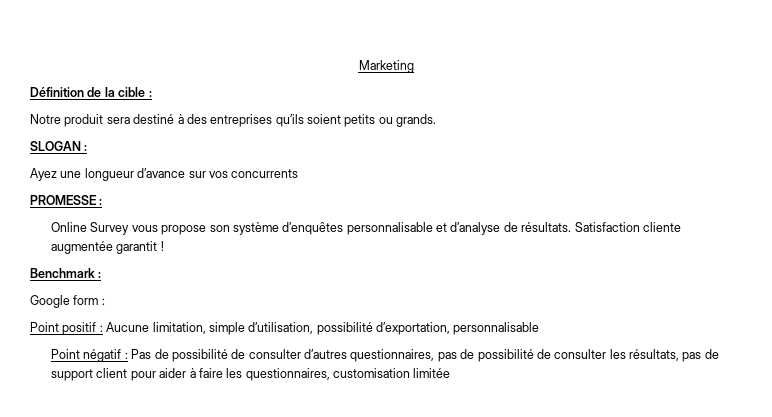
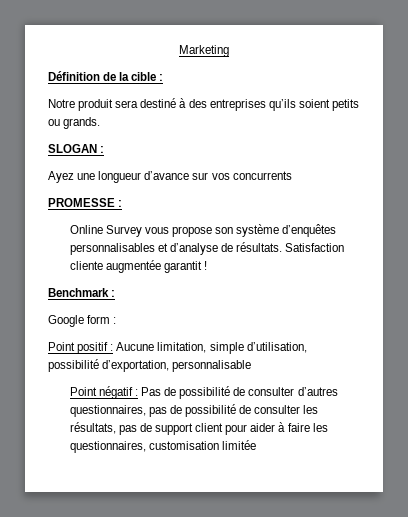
- Online Survey vous propose son système d’enquêtes personnalisable et d’analyse de résultats.
+ Online Survey vous propose son système d’enquêtes personnalisables et d’analyse de résultats.

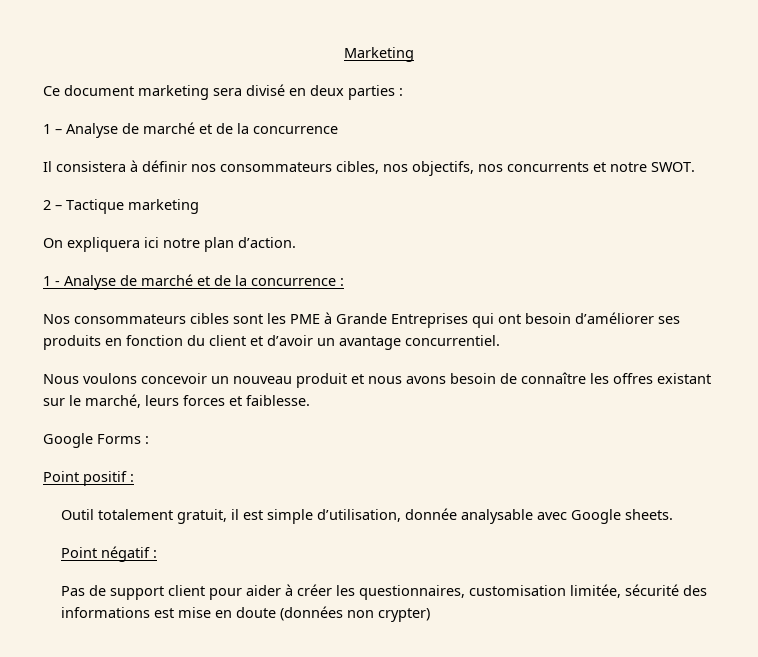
- Définition de la cible :
- Notre produit sera destiné à des entreprises qu’ils soient petits ou grands.
- SLOGAN :
- Ayez une longueur d’avance sur vos concurrents
- PROMESSE :
- Online Survey vous propose son système d’enquêtes personnalisables et d’analyse de résultats. Satisfaction cliente augmentée garantit !
- Benchmark :
- Google form :
+ Ce document marketing sera divisé en deux parties :
+ 1 – Analyse de marché et de la concurrence
+ Il consistera à définir nos consommateurs cibles, nos objectifs, nos concurrents et notre SWOT.
+ 2 – Tactique marketing
+ On expliquera ici notre plan d’action.
+ 1 - Analyse de marché et de la concurrence :
+ Nos consommateurs cibles sont les PME à Grande Entreprises qui ont besoin d’améliorer ses produits en fonction du client et d’avoir un avantage concurrentiel.
+ Nous voulons concevoir un nouveau produit et nous avons besoin de connaître les offres existant sur le marché, leurs forces et faiblesse.
+ Google Forms :
- Point positif : Aucune limitation, simple d’utilisation, possibilité d’exportation, personnalisable
+ Point positif :
+ Outil totalement gratuit, il est simple d’utilisation, donnée analysable avec Google sheets.
- Point négatif : Pas de possibilité de consulter d’autres questionnaires, pas de possibilité de consulter les résultats, pas de support client pour aider à faire les questionnaires, customisation limitée
+ Point négatif :
+ Pas de support client pour aider à créer les questionnaires, customisation limitée, sécurité des informations est mise en doute (données non crypter)

